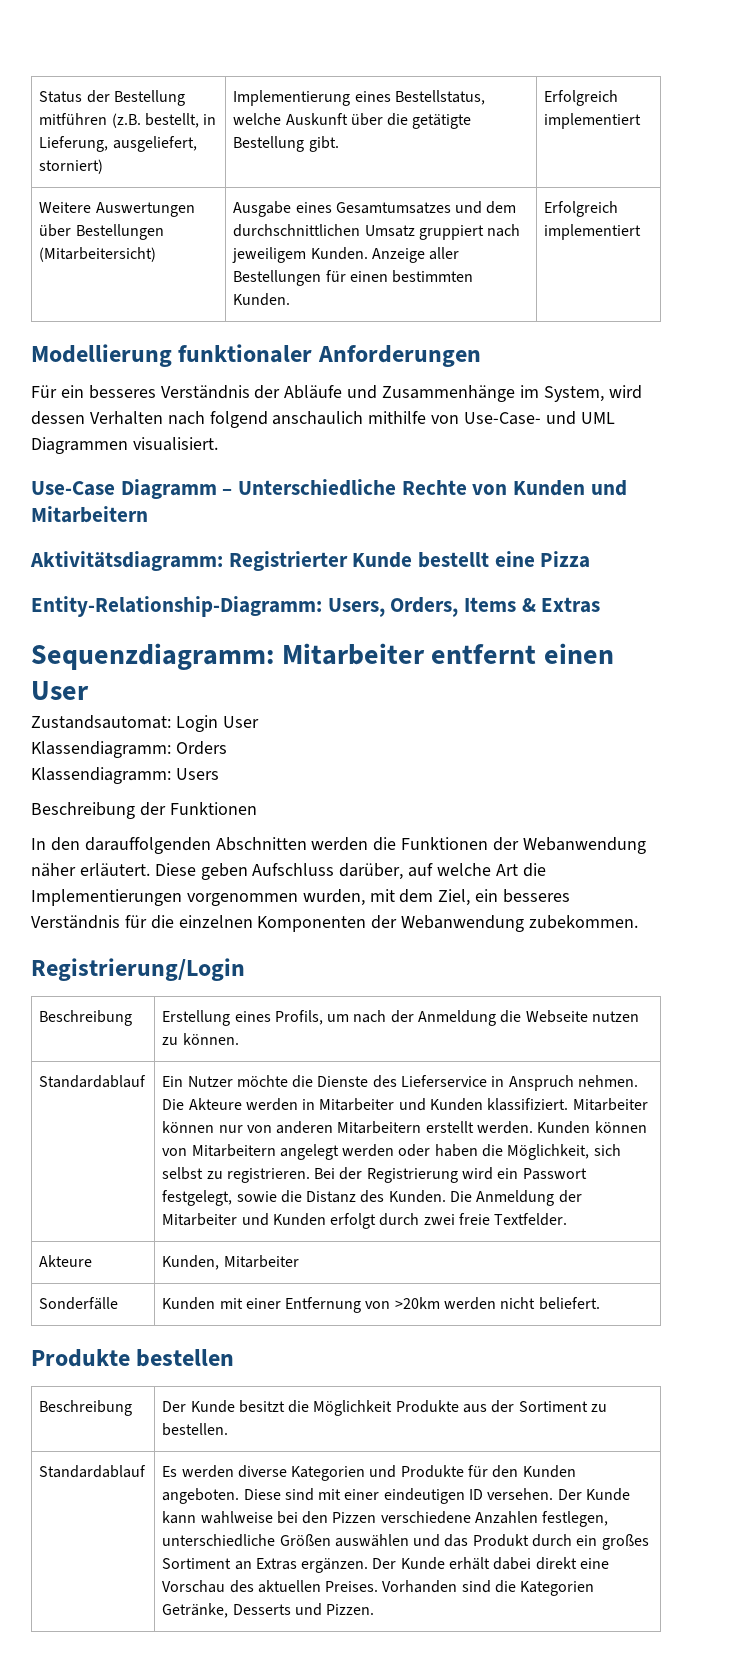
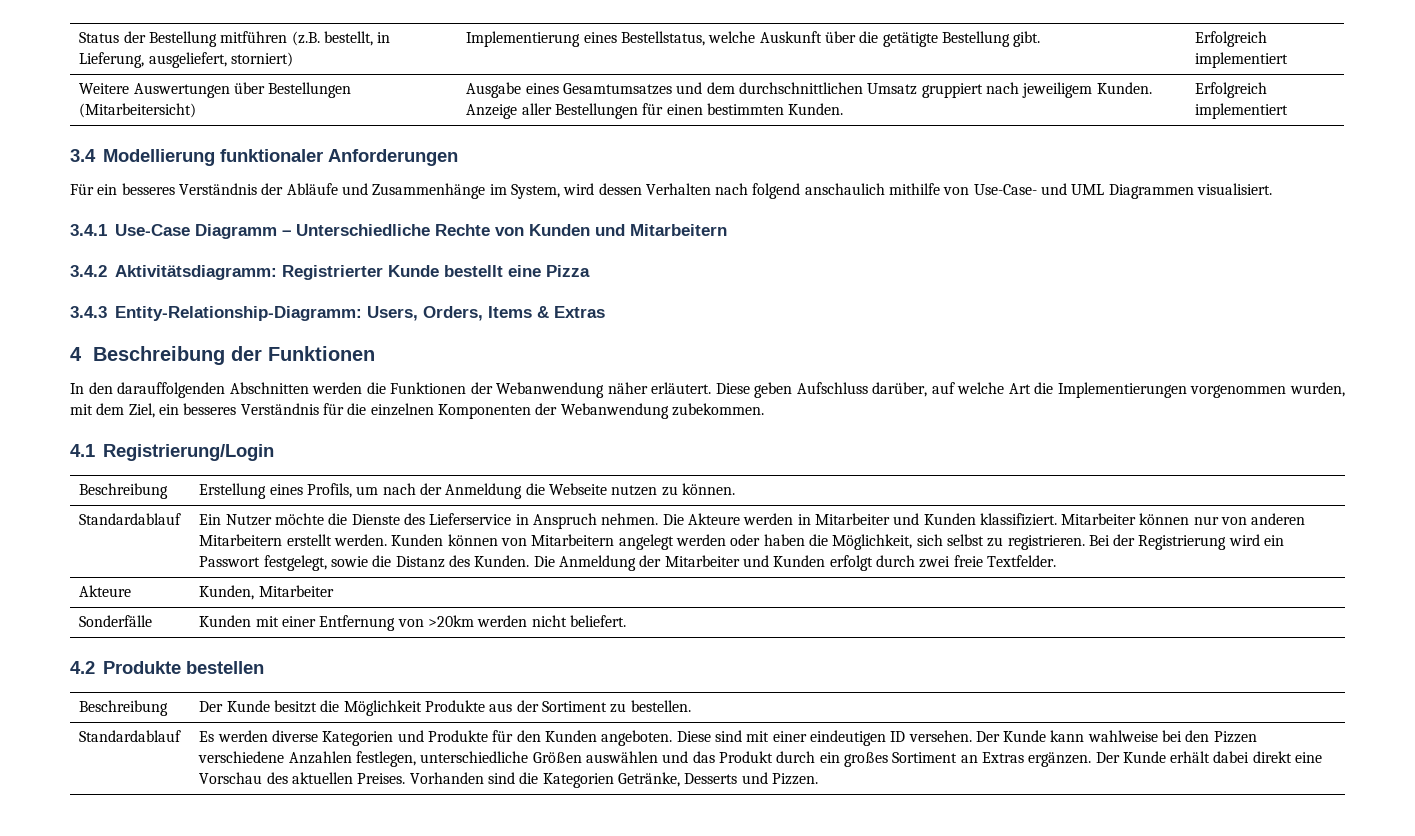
- Modellierung funktionaler Anforderungen
+ 3.4 Modellierung funktionaler Anforderungen
- Use-Case Diagramm – Unterschiedliche Rechte von Kunden und Mitarbeitern
+ 3.4.1 Use-Case Diagramm – Unterschiedliche Rechte von Kunden und Mitarbeitern
- Aktivitätsdiagramm: Registrierter Kunde bestellt eine Pizza
+ 3.4.2 Aktivitätsdiagramm: Registrierter Kunde bestellt eine Pizza
- Entity-Relationship-Diagramm: Users, Orders, Items & Extras
+ 3.4.3 Entity-Relationship-Diagramm: Users, Orders, Items & Extras
- Sequenzdiagramm: Mitarbeiter entfernt einen User
- Zustandsautomat: Login User
- Klassendiagramm: Orders
- Klassendiagramm: Users
- Beschreibung der Funktionen
+ 4 Beschreibung der Funktionen
- Registrierung/Login
+ 4.1 Registrierung/Login
- Produkte bestellen
+ 4.2 Produkte bestellen

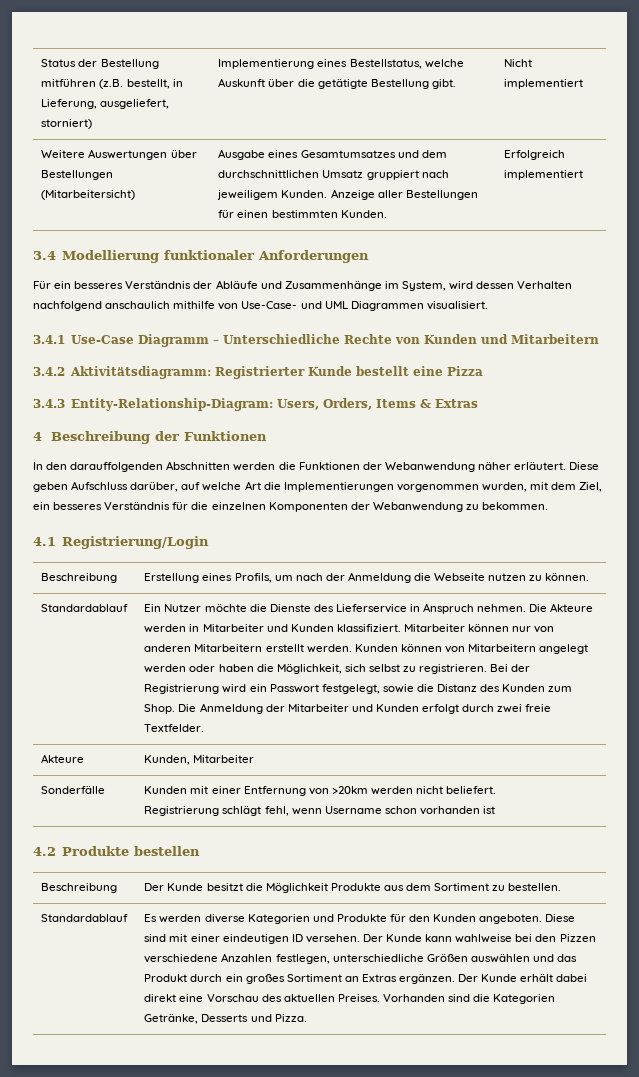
- Status der Bestellung mitführen (z.B. bestellt, in Lieferung, ausgeliefert, storniert) | Implementierung eines Bestellstatus, welche Auskunft über die getätigte Bestellung gibt. | Erfolgreich implementiert
+ Status der Bestellung mitführen (z.B. bestellt, in Lieferung, ausgeliefert, storniert) | Implementierung eines Bestellstatus, welche Auskunft über die getätigte Bestellung gibt. | Nicht implementiert
- Für ein besseres Verständnis der Abläufe und Zusammenhänge im System, wird dessen Verhalten nach folgend anschaulich mithilfe von Use-Case- und UML Diagrammen visualisiert.
+ Für ein besseres Verständnis der Abläufe und Zusammenhänge im System, wird dessen Verhalten nachfolgend anschaulich mithilfe von Use-Case- und UML Diagrammen visualisiert.
- 3.4.3 Entity-Relationship-Diagramm: Users, Orders, Items & Extras
+ 3.4.3 Entity-Relationship-Diagram: Users, Orders, Items & Extras
- Diese geben Aufschluss darüber, auf welche Art die Implementierungen vorgenommen wurden, mit dem Ziel, ein besseres Verständnis für die einzelnen Komponenten der Webanwendung zubekommen.
+ Diese geben Aufschluss darüber, auf welche Art die Implementierungen vorgenommen wurden, mit dem Ziel, ein besseres Verständnis für die einzelnen Komponenten der Webanwendung zu bekommen.
- Bei der Registrierung wird ein Passwort festgelegt, sowie die Distanz des Kunden.
+ Bei der Registrierung wird ein Passwort festgelegt, sowie die Distanz des Kunden zum Shop.
  Sonderfälle | Kunden mit einer Entfernung von >20km werden nicht beliefert.
+ Registrierung schlägt fehl, wenn Username schon vorhanden ist
- Beschreibung | Der Kunde besitzt die Möglichkeit Produkte aus der Sortiment zu bestellen.
+ Beschreibung | Der Kunde besitzt die Möglichkeit Produkte aus dem Sortiment zu bestellen.
- Vorhanden sind die Kategorien Getränke, Desserts und Pizzen.
+ Vorhanden sind die Kategorien Getränke, Desserts und Pizza.

